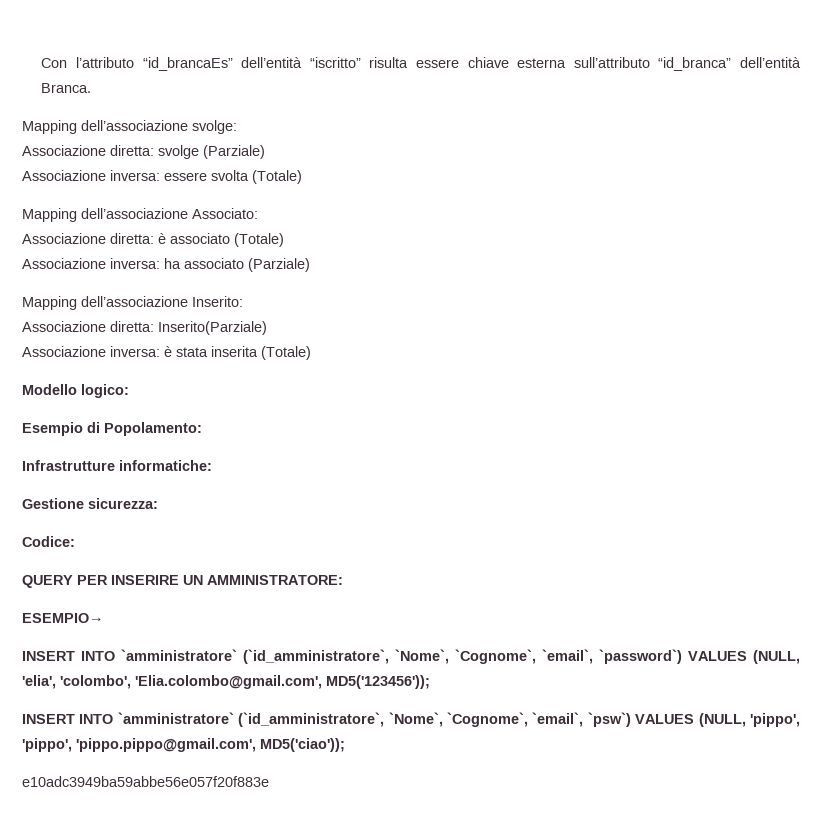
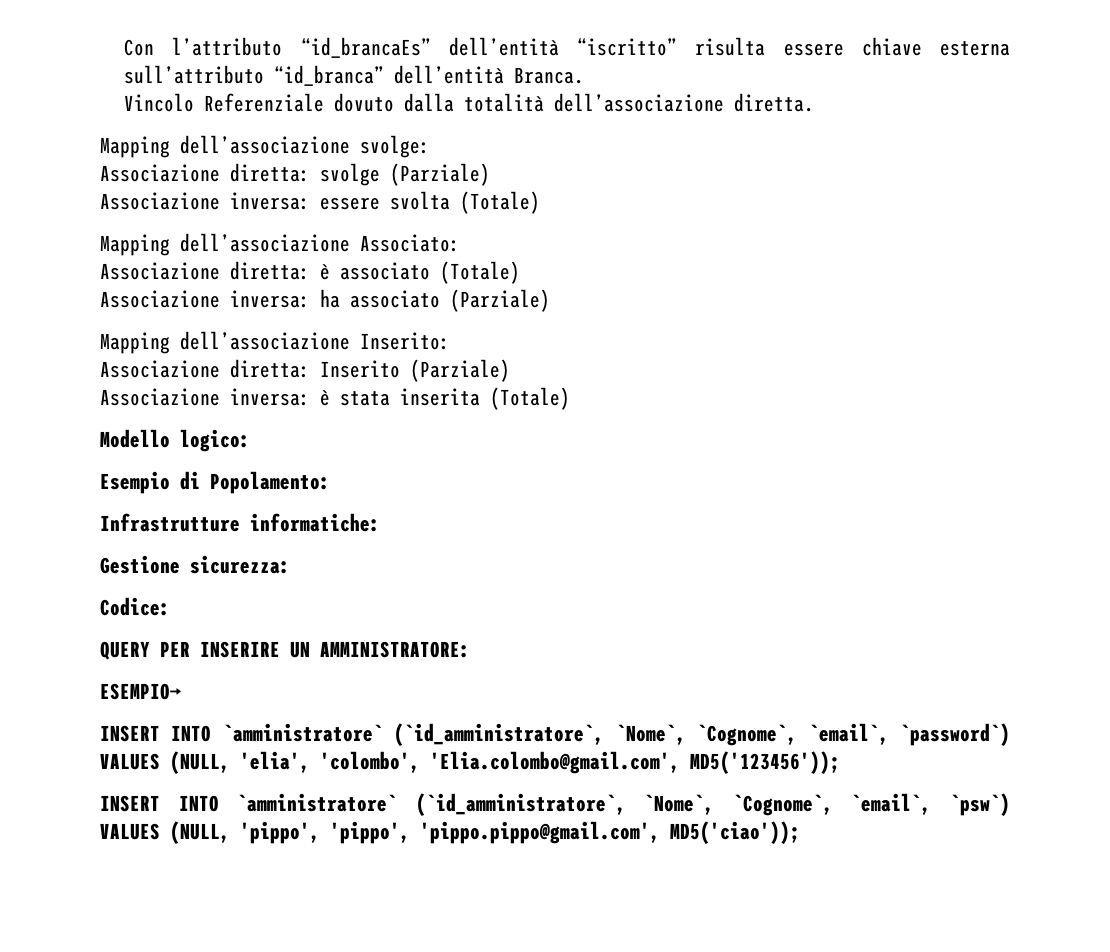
+ Vincolo Referenziale dovuto dalla totalità dell’associazione diretta.
- Associazione diretta: Inserito(Parziale)
+ Associazione diretta: Inserito (Parziale)
- e10adc3949ba59abbe56e057f20f883e

